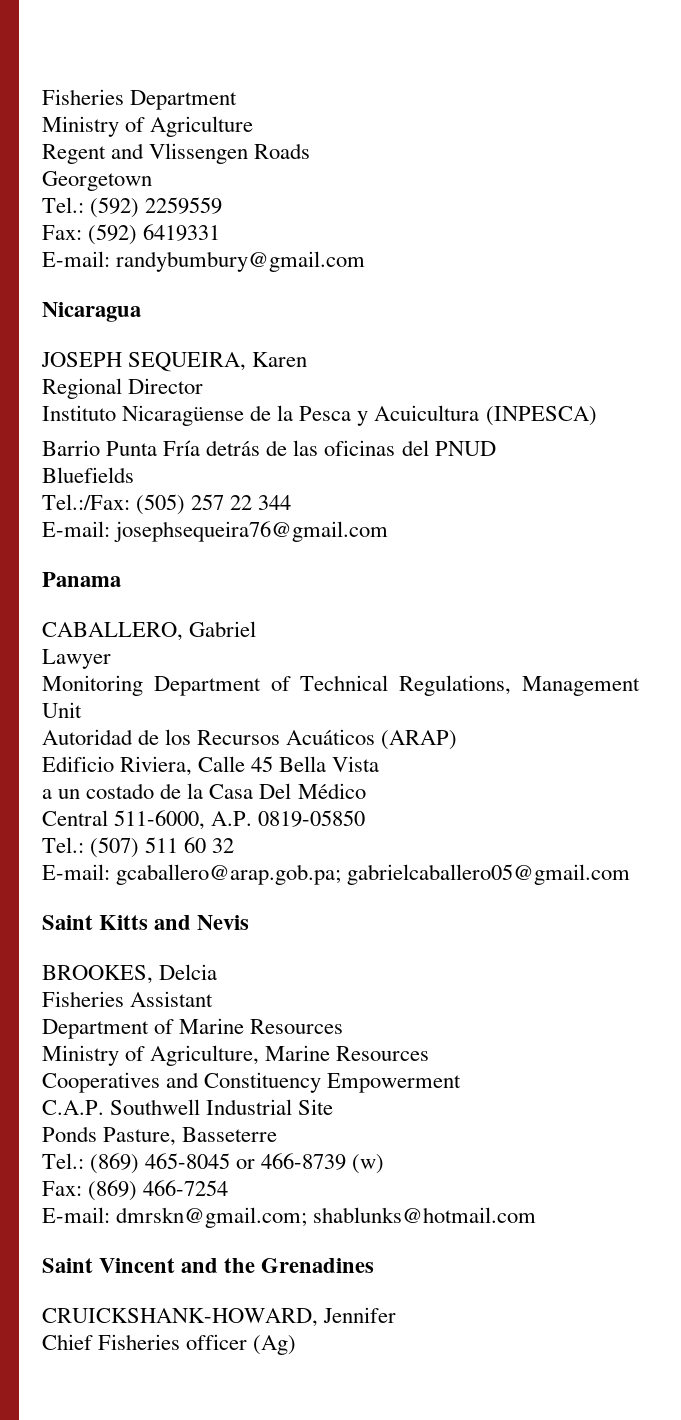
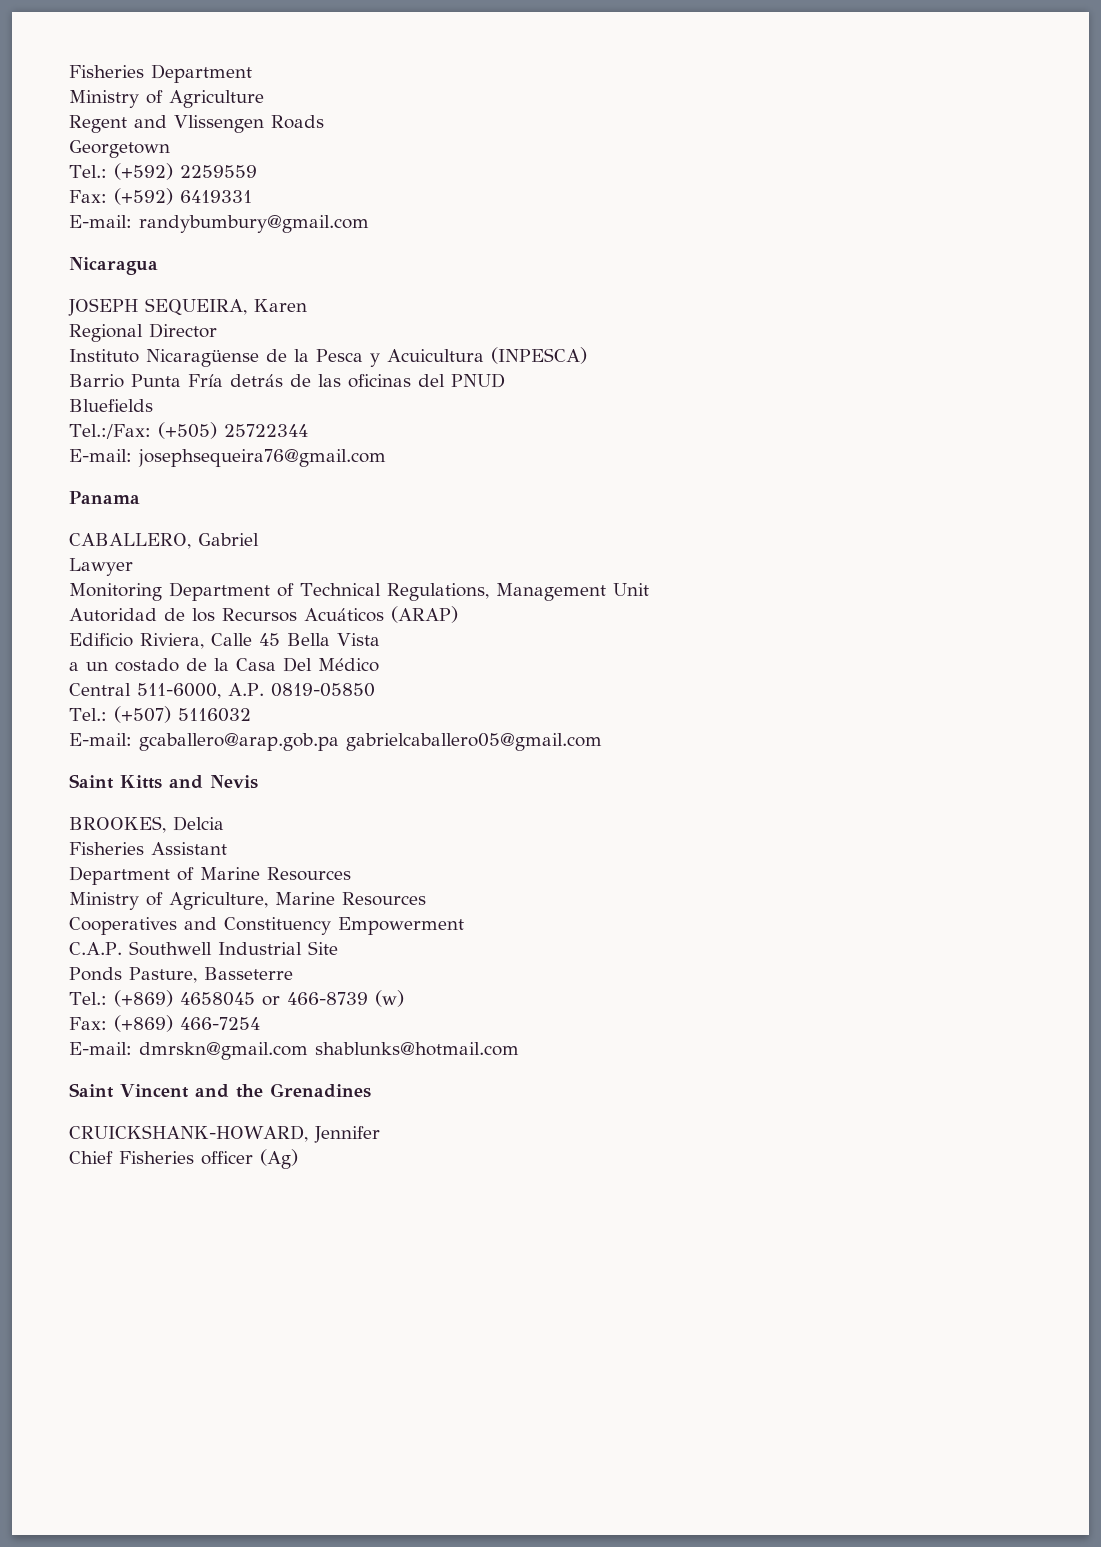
- Tel.: (592) 2259559
+ Tel.: (+592) 2259559
- Fax: (592) 6419331
+ Fax: (+592) 6419331
- Tel.:/Fax: (505) 257 22 344
+ Tel.:/Fax: (+505) 25722344
- Tel.: (507) 511 60 32
- E-mail: gcaballero@arap.gob.pa; gabrielcaballero05@gmail.com
+ Tel.: (+507) 5116032
+ E-mail: gcaballero@arap.gob.pa gabrielcaballero05@gmail.com
- Tel.: (869) 465-8045 or 466-8739 (w)
+ Tel.: (+869) 4658045 or 466-8739 (w)
- Fax: (869) 466-7254
+ Fax: (+869) 466-7254
- E-mail: dmrskn@gmail.com; shablunks@hotmail.com
+ E-mail: dmrskn@gmail.com shablunks@hotmail.com

